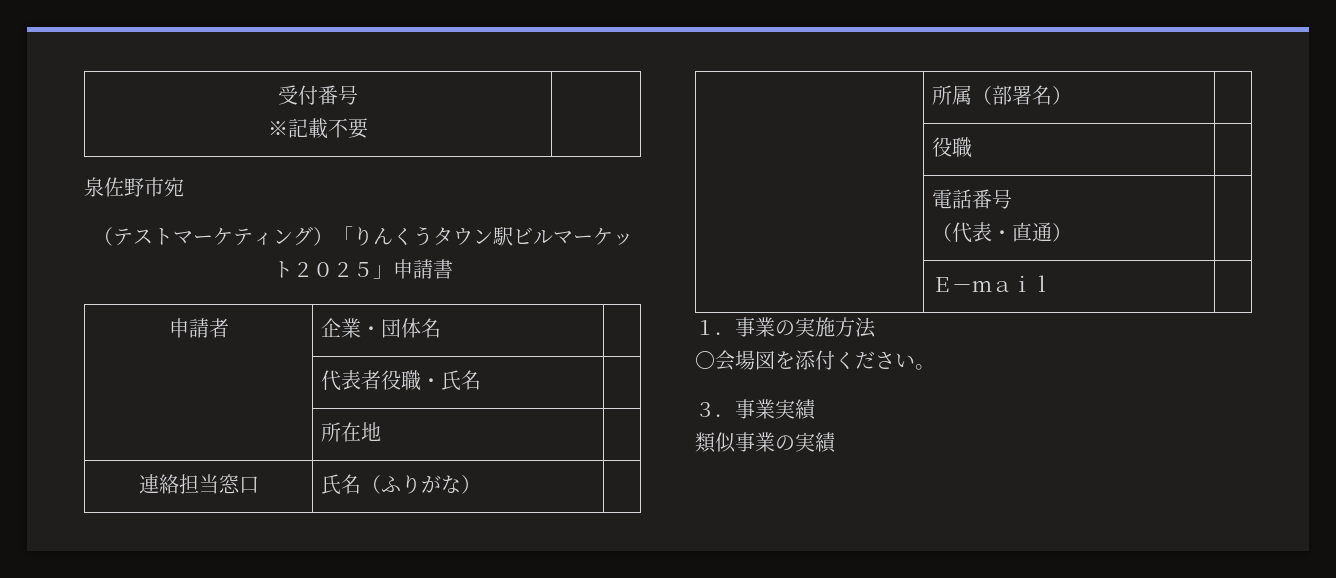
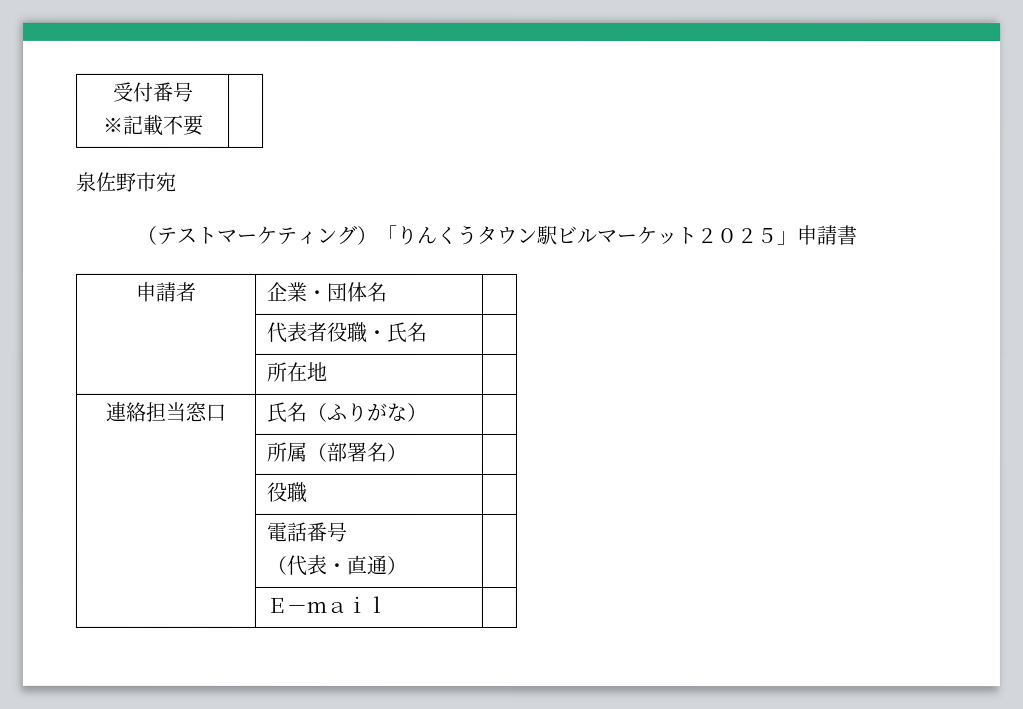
- １．事業の実施方法
- 〇会場図を添付ください。
- ３．事業実績
- 類似事業の実績

